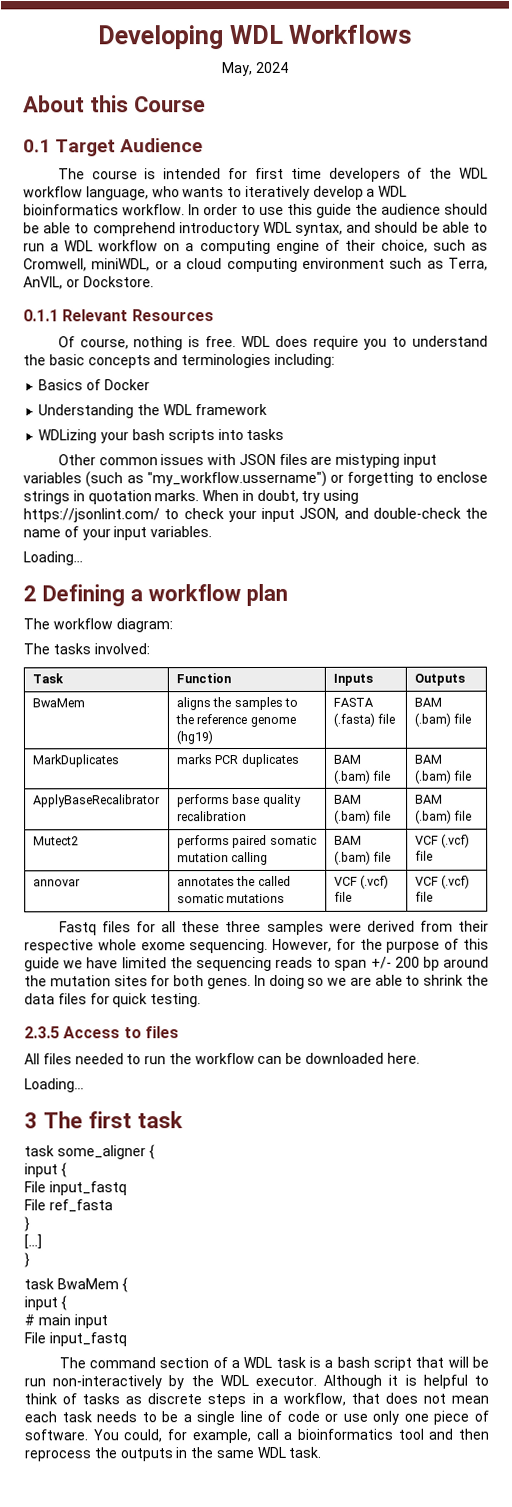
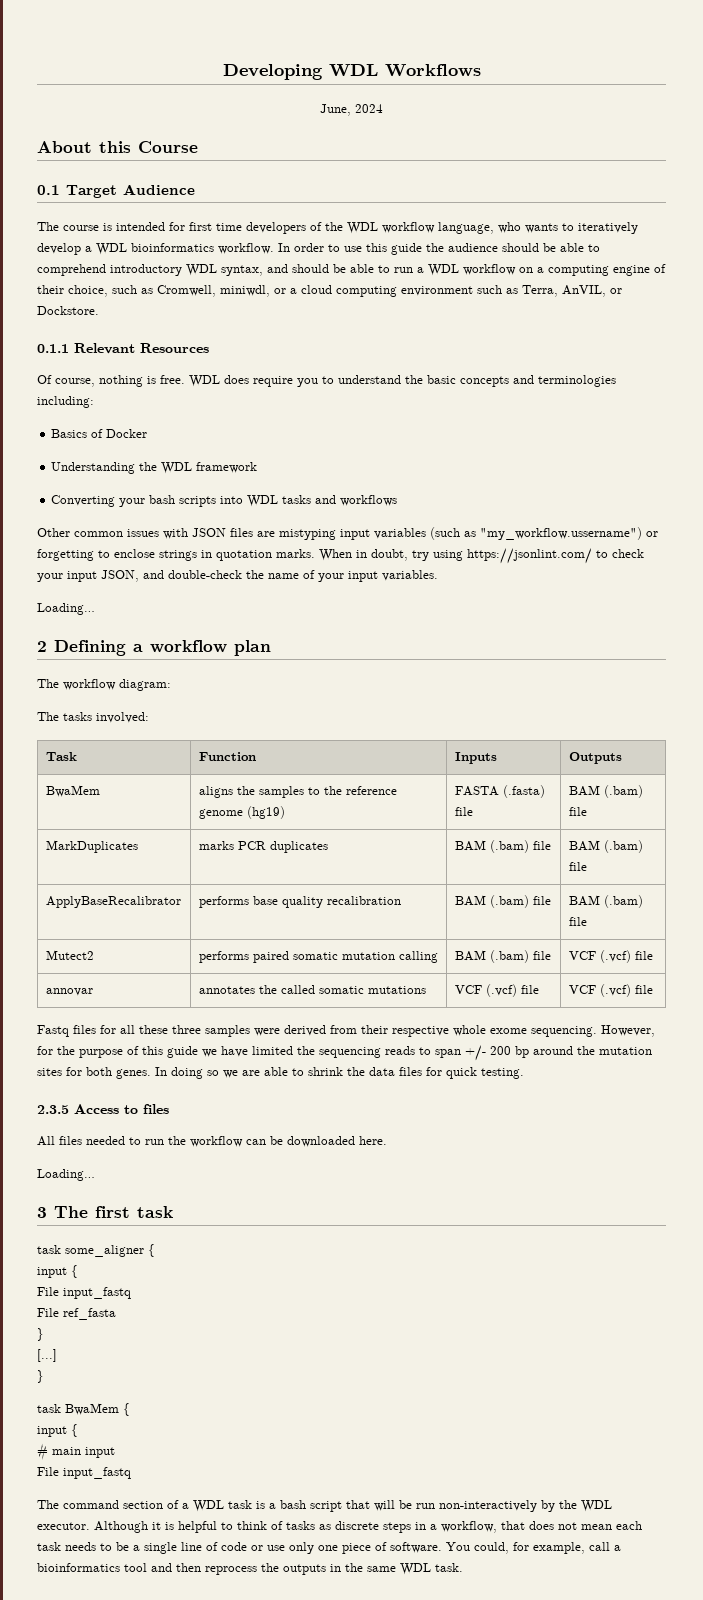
- May, 2024
+ June, 2024
- In order to use this guide the audience should be able to comprehend introductory WDL syntax, and should be able to run a WDL workflow on a computing engine of their choice, such as Cromwell, miniWDL, or a cloud computing environment such as Terra, AnVIL, or Dockstore.
+ In order to use this guide the audience should be able to comprehend introductory WDL syntax, and should be able to run a WDL workflow on a computing engine of their choice, such as Cromwell, miniwdl, or a cloud computing environment such as Terra, AnVIL, or Dockstore.
- WDLizing your bash scripts into tasks
+ Converting your bash scripts into WDL tasks and workflows

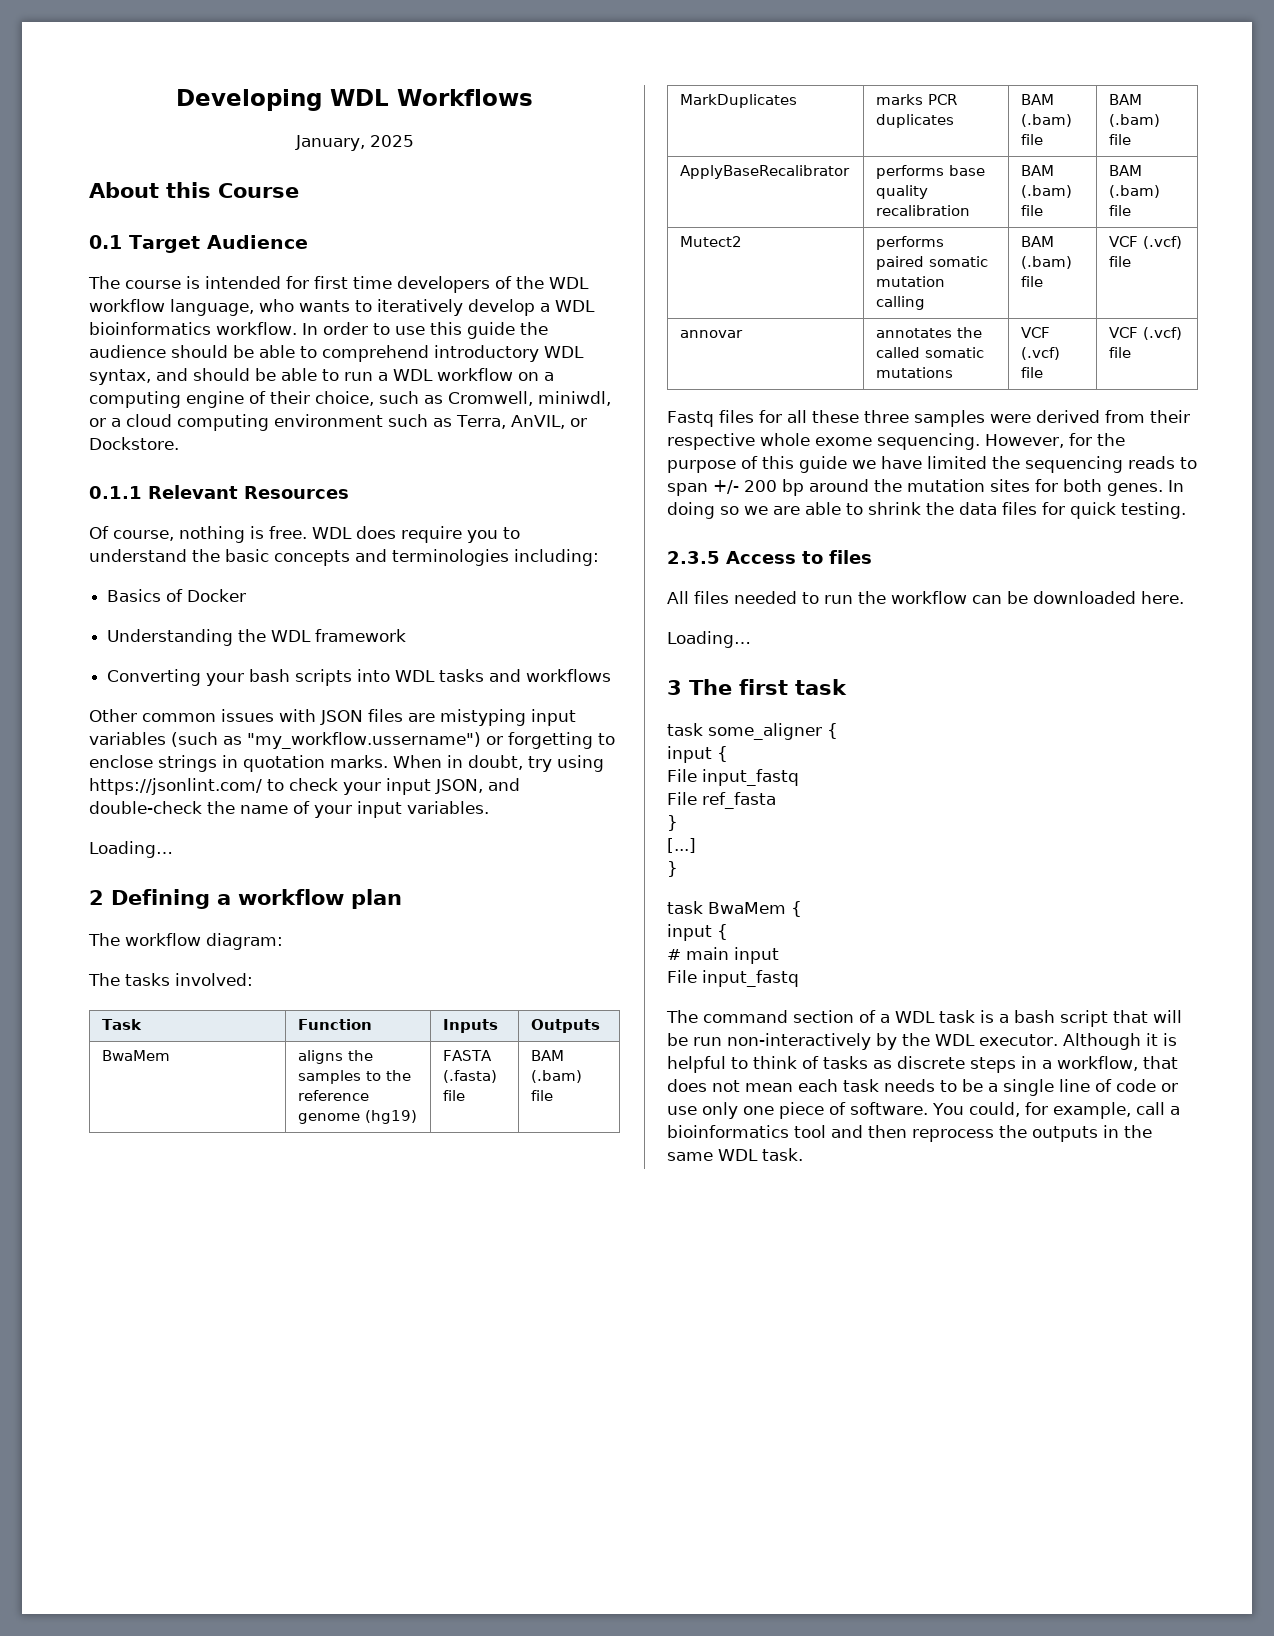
- June, 2024
+ January, 2025

